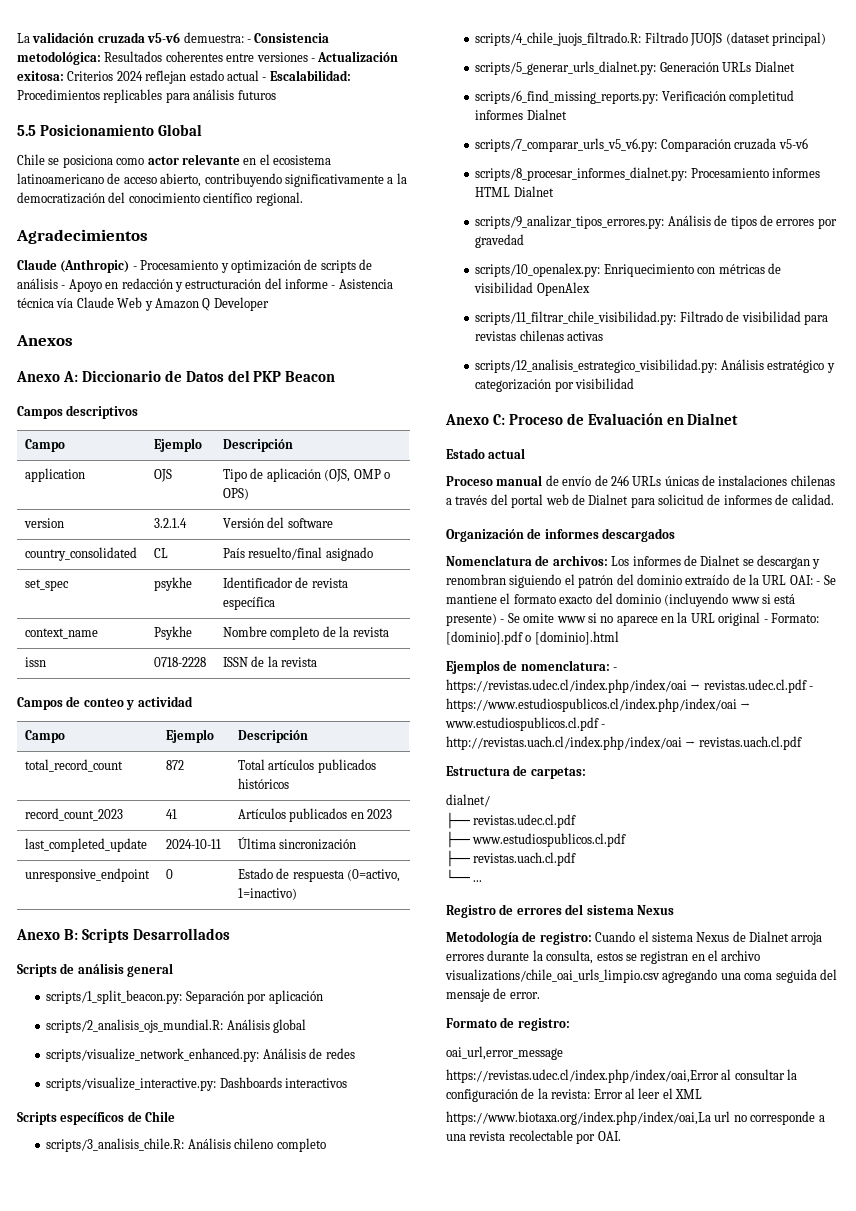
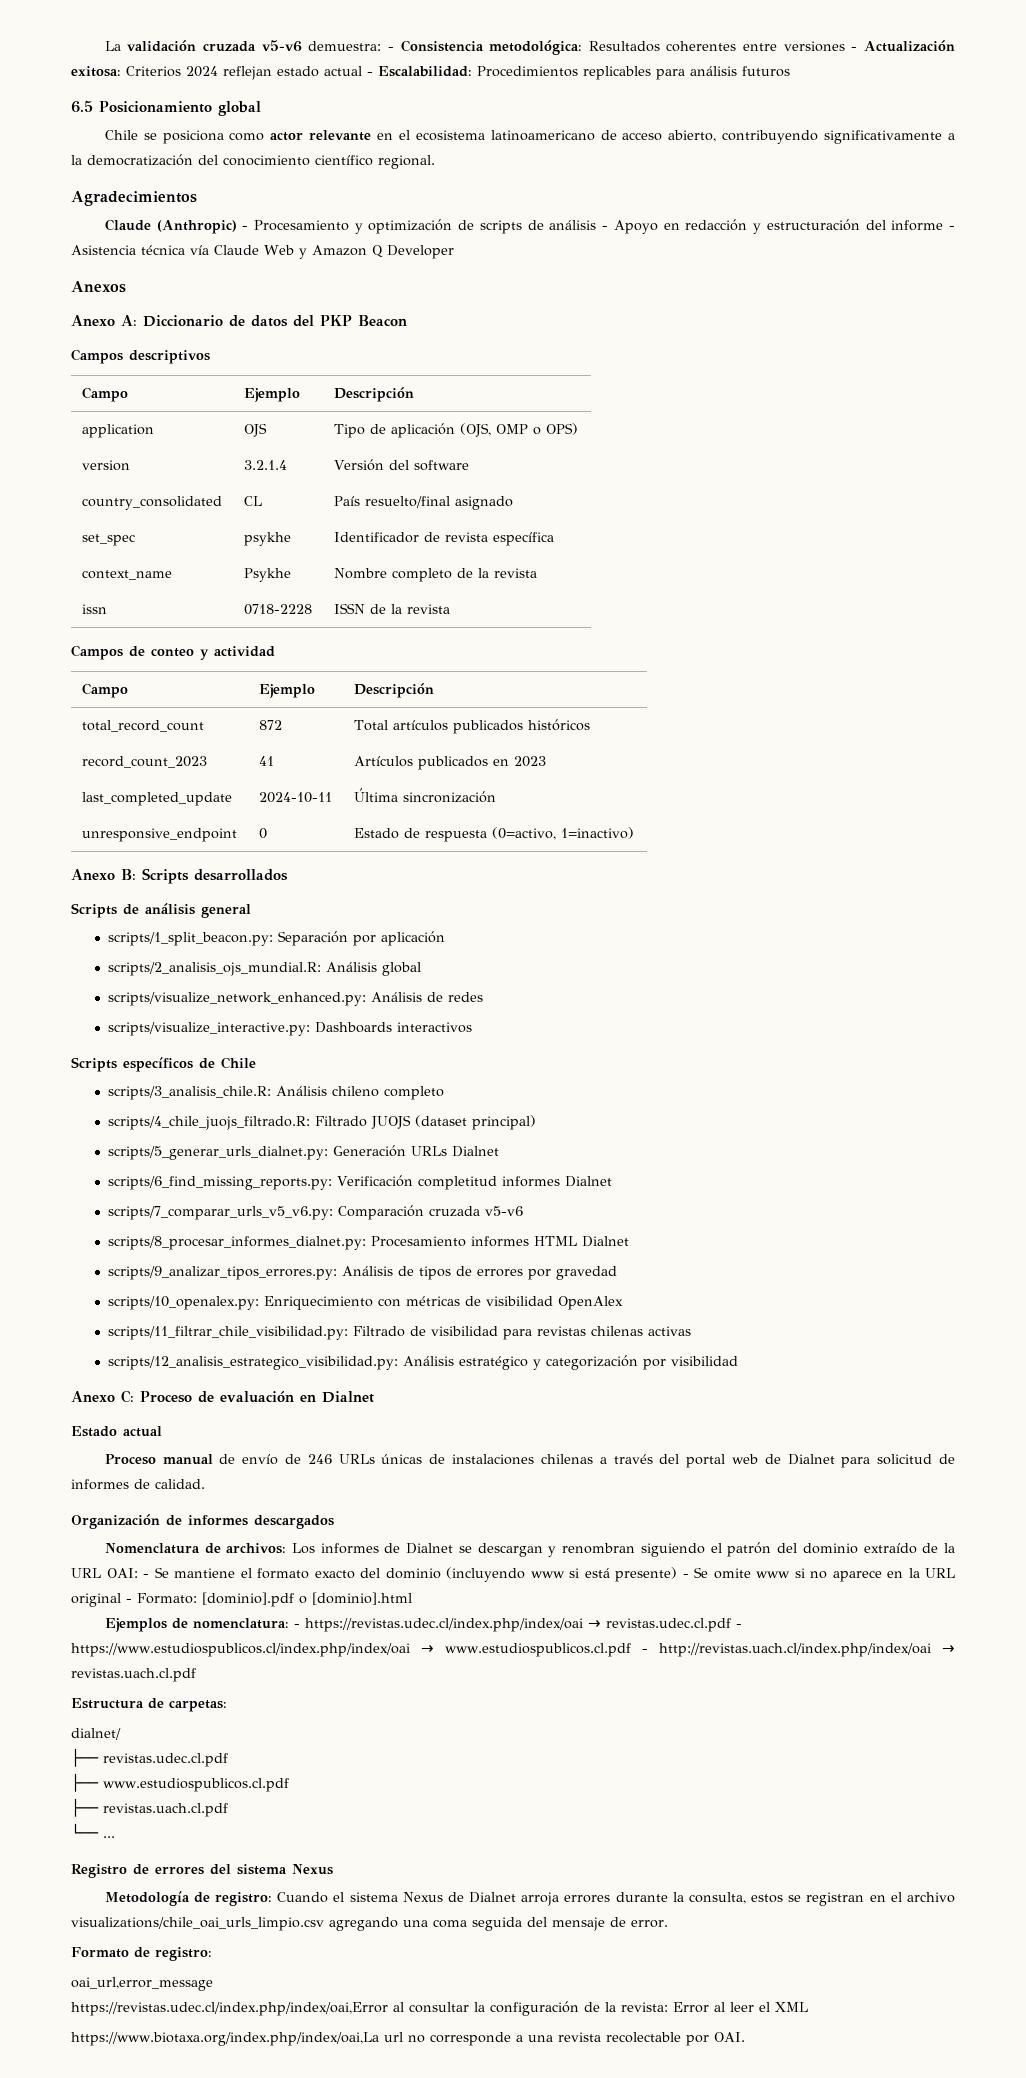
- 5.5 Posicionamiento Global
+ 6.5 Posicionamiento global
- Anexo A: Diccionario de Datos del PKP Beacon
+ Anexo A: Diccionario de datos del PKP Beacon
- Anexo B: Scripts Desarrollados
+ Anexo B: Scripts desarrollados
- Anexo C: Proceso de Evaluación en Dialnet
+ Anexo C: Proceso de evaluación en Dialnet

